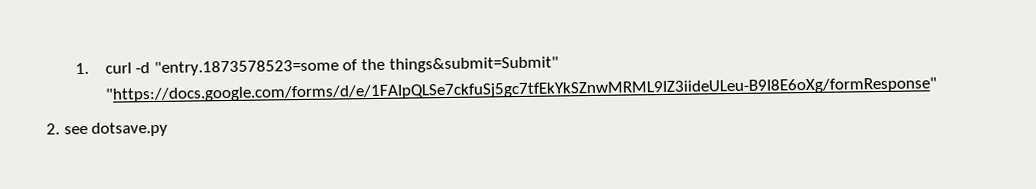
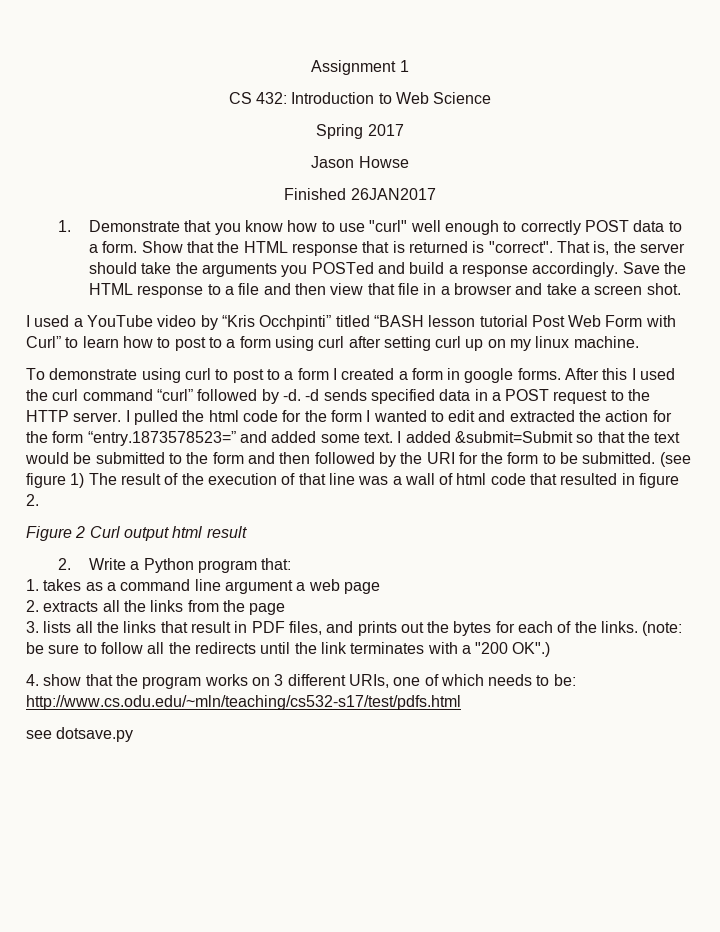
- 1. curl -d "entry.1873578523=some of the things&submit=Submit" "https://docs.google.com/forms/d/e/1FAIpQLSe7ckfuSj5gc7tfEkYkSZnwMRML9IZ3iideULeu-B9I8E6oXg/formResponse"
- 2. see dotsave.py
+ Assignment 1
+ CS 432: Introduction to Web Science
+ Spring 2017
+ Jason Howse
+ Finished 26JAN2017
+ 1. Demonstrate that you know how to use "curl" well enough to correctly POST data to a form. Show that the HTML response that is returned is "correct". That is, the server should take the arguments you POSTed and build a response accordingly. Save the HTML response to a file and then view that file in a browser and take a screen shot.
+ I used a YouTube video by “Kris Occhpinti” titled “BASH lesson tutorial Post Web Form with Curl” to learn how to post to a form using curl after setting curl up on my linux machine.
+ To demonstrate using curl to post to a form I created a form in google forms. After this I used the curl command “curl” followed by -d. -d sends specified data in a POST request to the HTTP server. I pulled the html code for the form I wanted to edit and extracted the action for the form “entry.1873578523=” and added some text. I added &submit=Submit so that the text would be submitted to the form and then followed by the URI for the form to be submitted. (see figure 1) The result of the execution of that line was a wall of html code that resulted in figure 2.
+ Figure 2 Curl output html result
+ 2. Write a Python program that:
+ 1. takes as a command line argument a web page
+ 2. extracts all the links from the page
+ 3. lists all the links that result in PDF files, and prints out the bytes for each of the links. (note: be sure to follow all the redirects until the link terminates with a "200 OK".)
+ 4. show that the program works on 3 different URIs, one of which needs to be: http://www.cs.odu.edu/~mln/teaching/cs532-s17/test/pdfs.html
+ see dotsave.py

